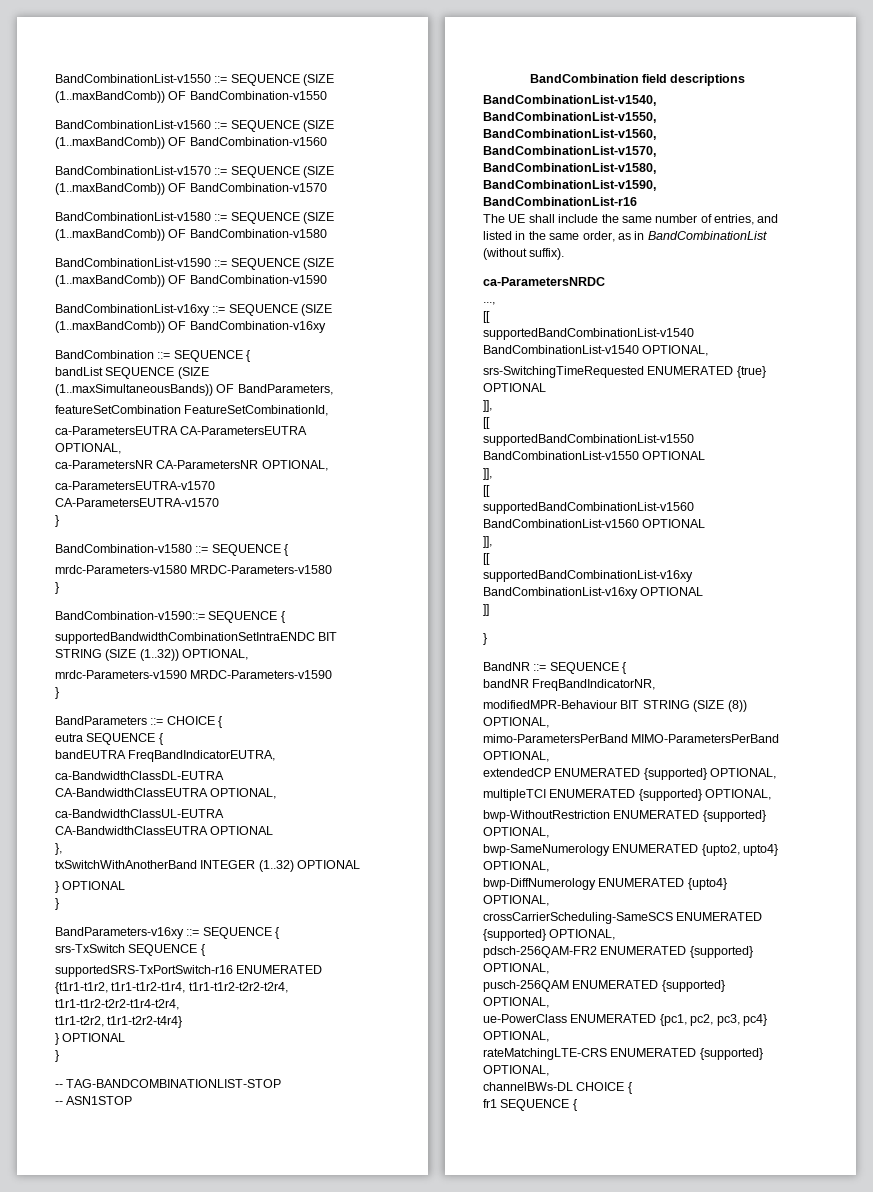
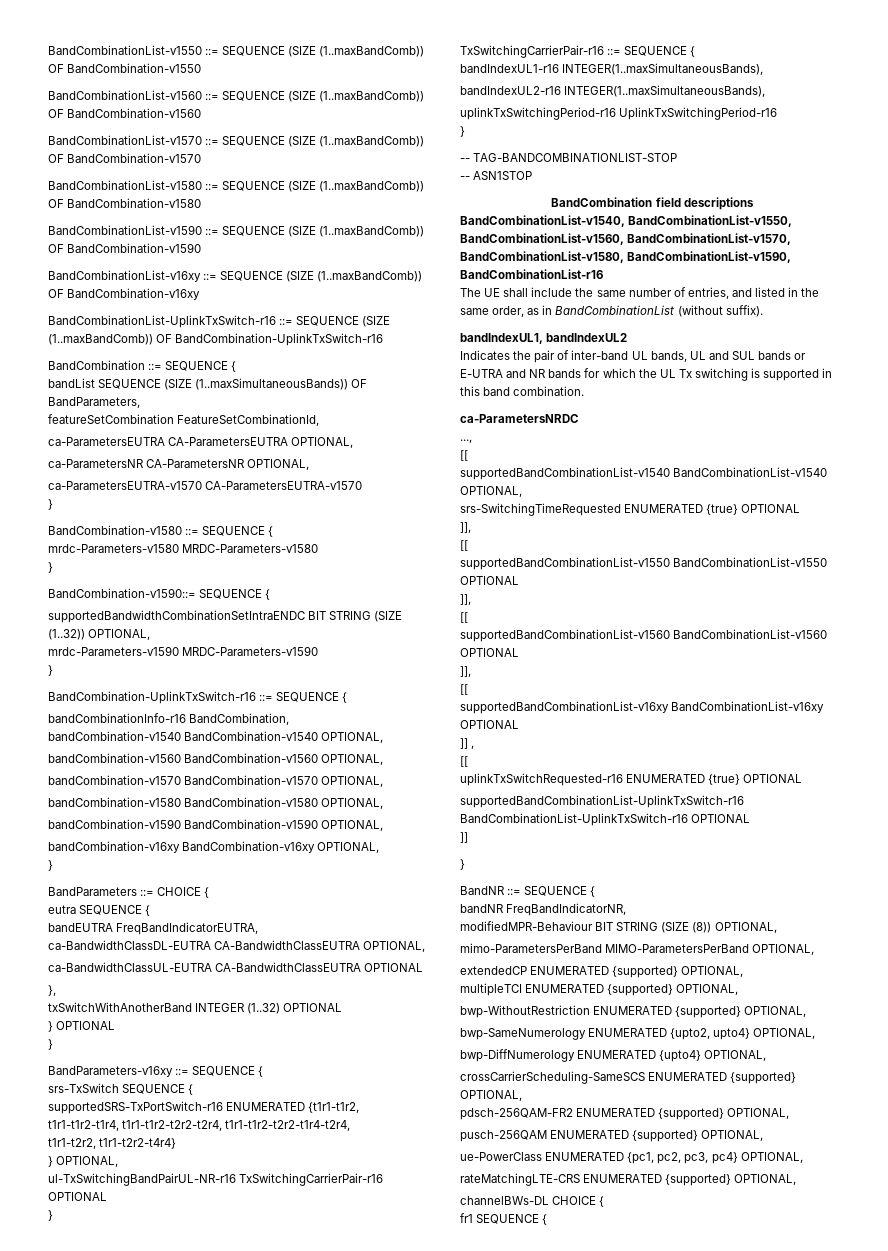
+ BandCombinationList-UplinkTxSwitch-r16 ::= SEQUENCE (SIZE (1..maxBandComb)) OF BandCombination-UplinkTxSwitch-r16
+ BandCombination-UplinkTxSwitch-r16 ::= SEQUENCE {
+ bandCombinationInfo-r16 BandCombination,
+ bandCombination-v1540 BandCombination-v1540 OPTIONAL,
+ bandCombination-v1560 BandCombination-v1560 OPTIONAL,
+ bandCombination-v1570 BandCombination-v1570 OPTIONAL,
+ bandCombination-v1580 BandCombination-v1580 OPTIONAL,
+ bandCombination-v1590 BandCombination-v1590 OPTIONAL,
+ bandCombination-v16xy BandCombination-v16xy OPTIONAL,
+ }
  t1r1-t2r2, t1r1-t2r2-t4r4}
- } OPTIONAL
+ } OPTIONAL,
+ ul-TxSwitchingBandPairUL-NR-r16 TxSwitchingCarrierPair-r16 OPTIONAL
+ }
+ TxSwitchingCarrierPair-r16 ::= SEQUENCE {
+ bandIndexUL1-r16 INTEGER(1..maxSimultaneousBands),
+ bandIndexUL2-r16 INTEGER(1..maxSimultaneousBands),
+ uplinkTxSwitchingPeriod-r16 UplinkTxSwitchingPeriod-r16
+ bandIndexUL1, bandIndexUL2
+ Indicates the pair of inter-band UL bands, UL and SUL bands or E-UTRA and NR bands for which the UL Tx switching is supported in this band combination.
+ ]] ,
+ [[
+ uplinkTxSwitchRequested-r16 ENUMERATED {true} OPTIONAL
+ supportedBandCombinationList-UplinkTxSwitch-r16 BandCombinationList-UplinkTxSwitch-r16 OPTIONAL

